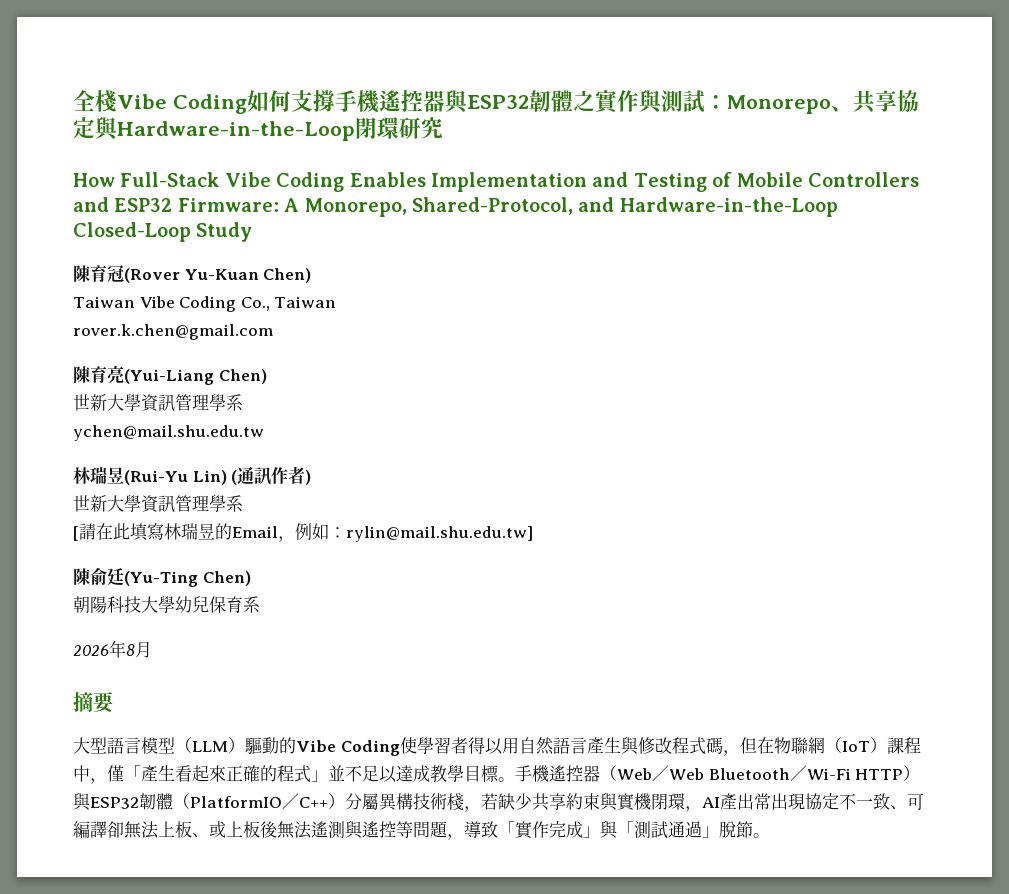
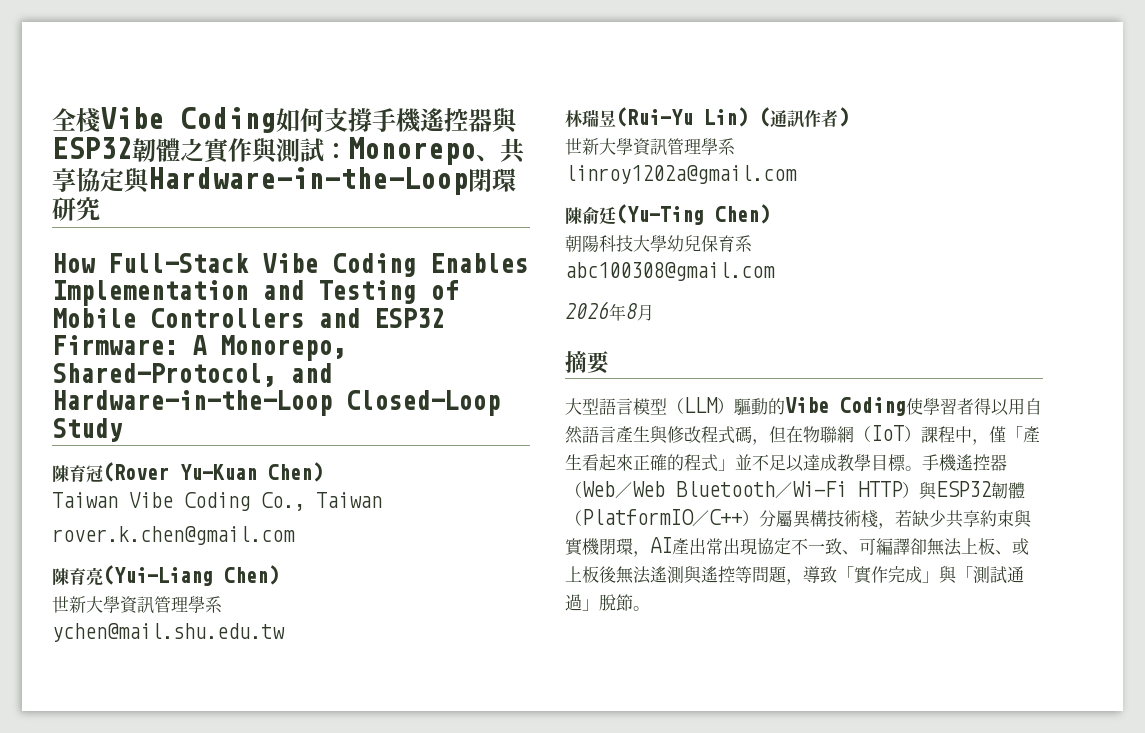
- [請在此填寫林瑞昱的Email，例如：rylin@mail.shu.edu.tw]
+ linroy1202a@gmail.com
+ abc100308@gmail.com

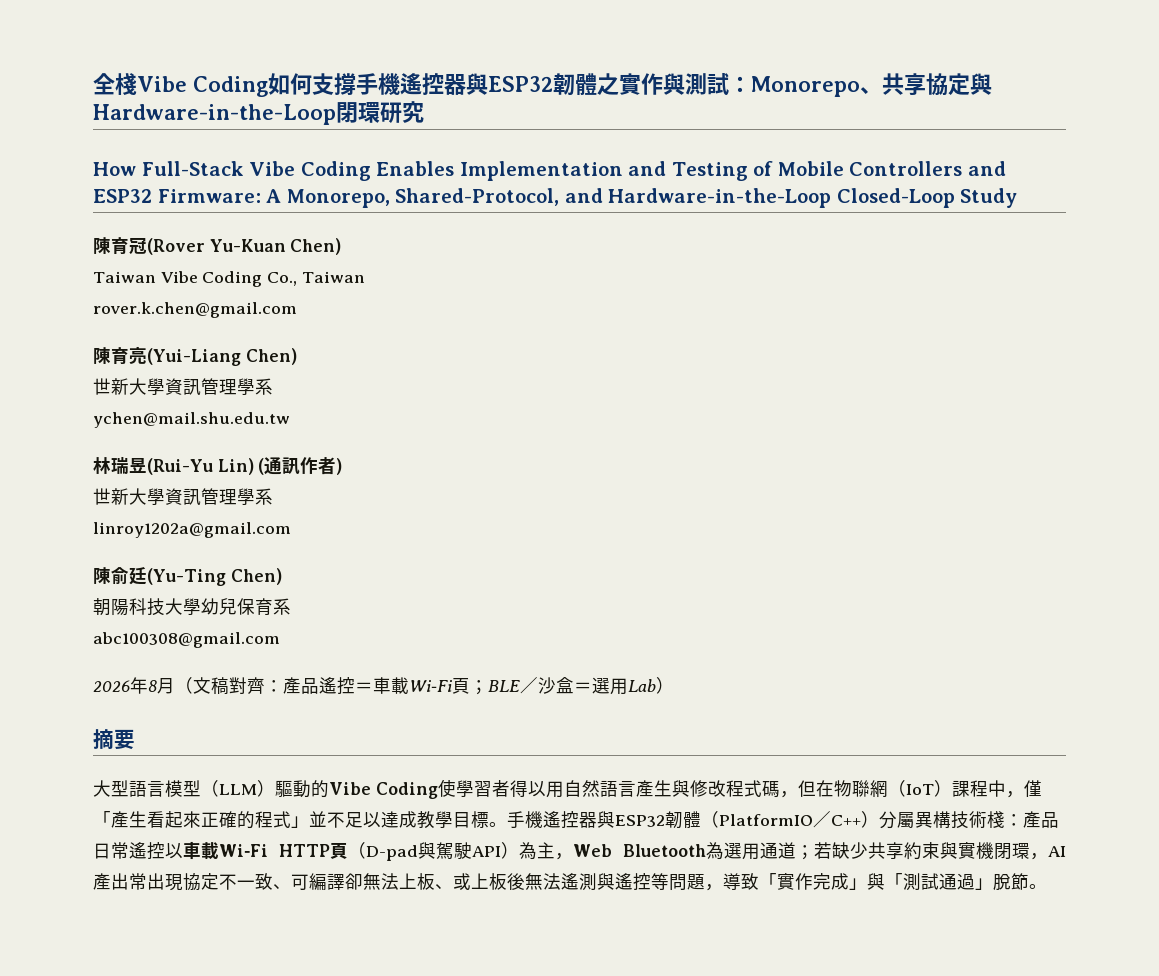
- 2026年8月
+ 2026年8月（文稿對齊：產品遙控＝車載Wi‑Fi頁；BLE／沙盒＝選用Lab）
- 手機遙控器（Web／Web Bluetooth／Wi-Fi HTTP）與ESP32韌體（PlatformIO／C++）分屬異構技術棧，若缺少共享約束與實機閉環，AI產出常出現協定不一致、可編譯卻無法上板、或上板後無法遙測與遙控等問題，導致「實作完成」與「測試通過」脫節。
+ 手機遙控器與ESP32韌體（PlatformIO／C++）分屬異構技術棧：產品日常遙控以車載Wi‑Fi HTTP頁（D-pad與駕駛API）為主，Web Bluetooth為選用通道；若缺少共享約束與實機閉環，AI產出常出現協定不一致、可編譯卻無法上板、或上板後無法遙測與遙控等問題，導致「實作完成」與「測試通過」脫節。

